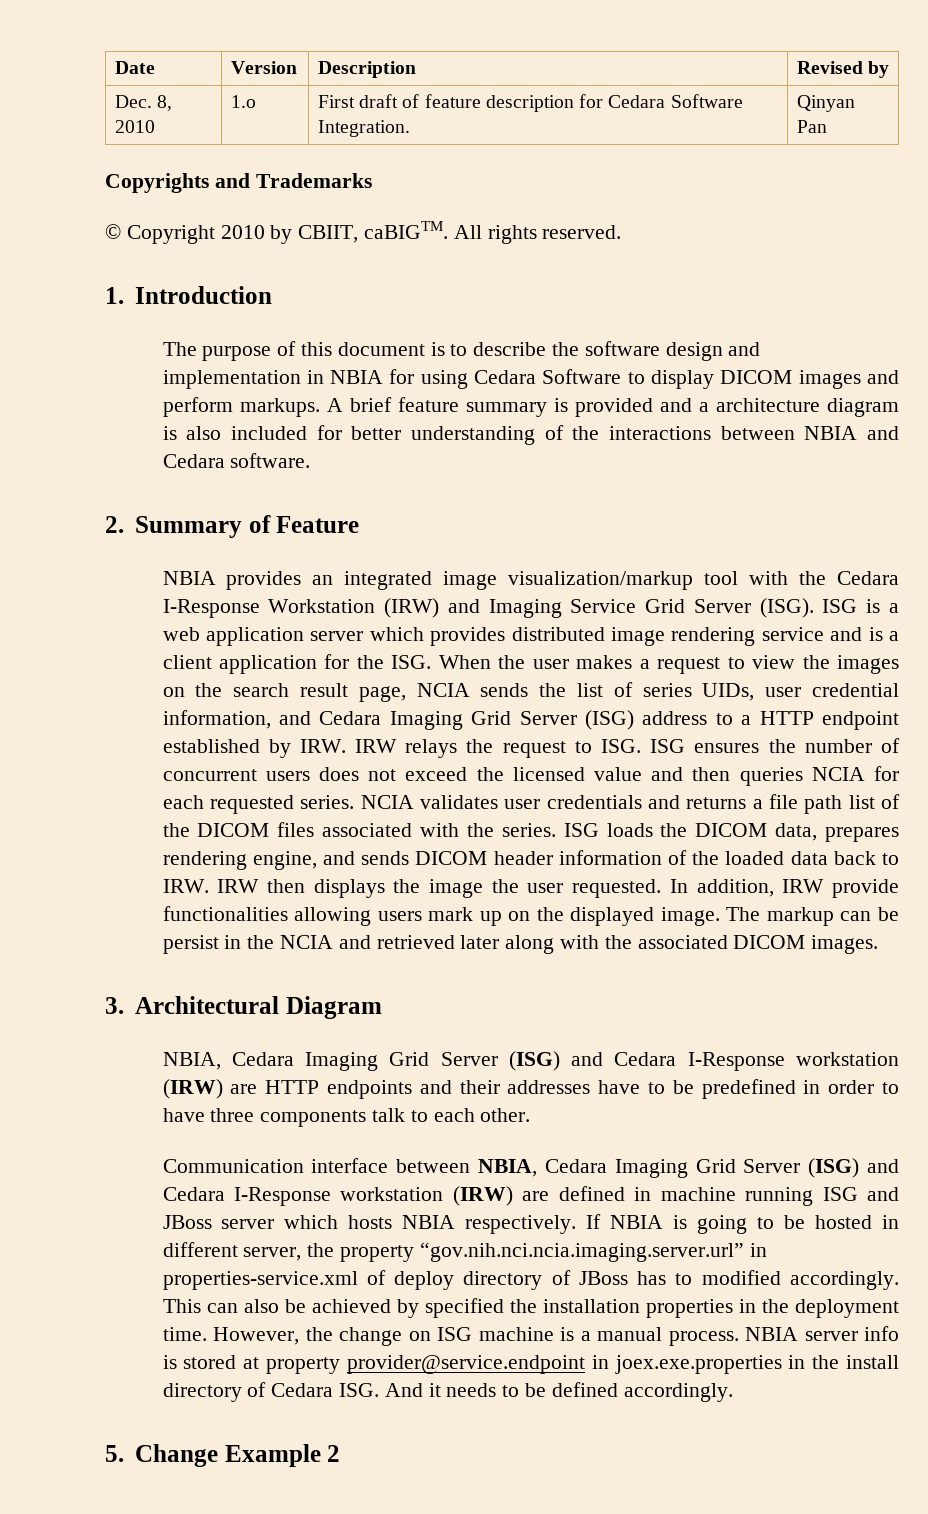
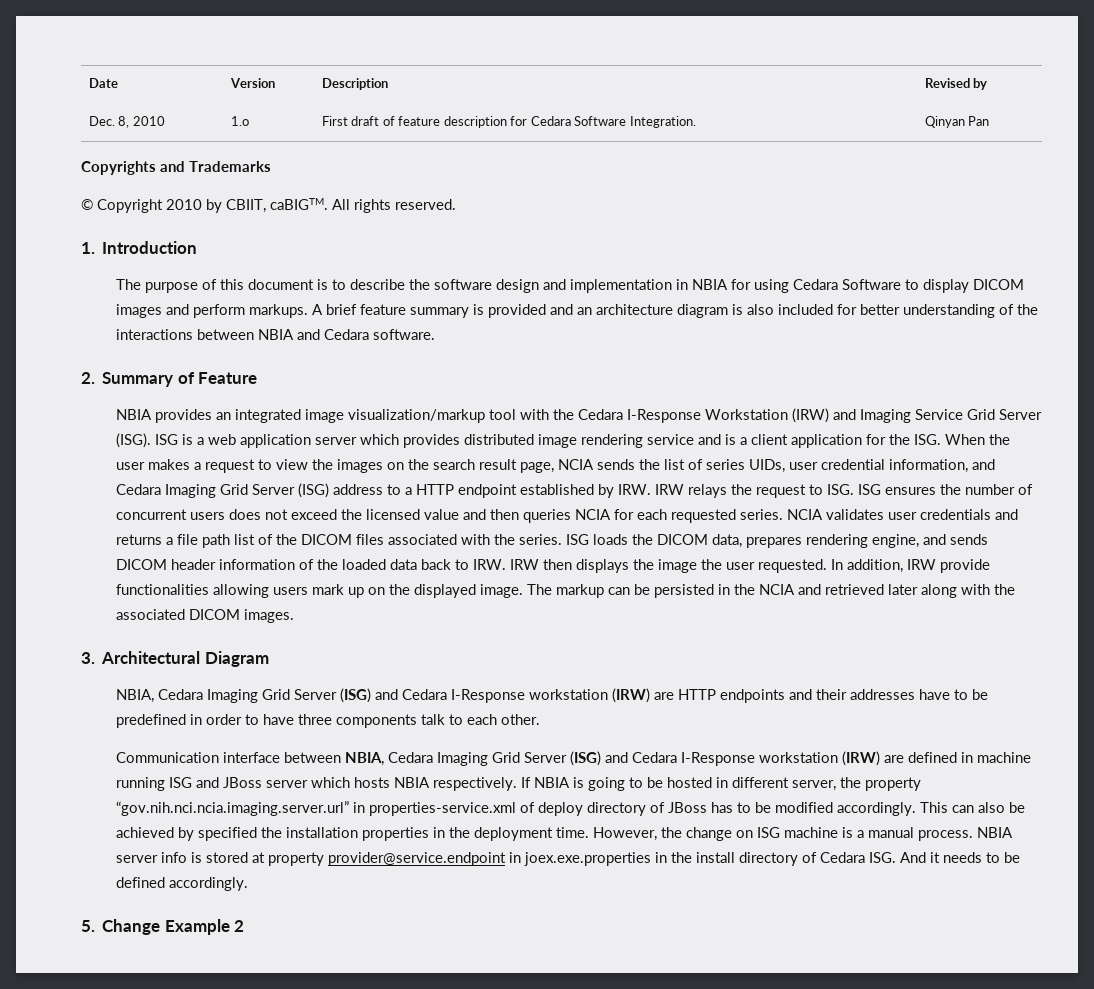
- A brief feature summary is provided and a architecture diagram is also included for better understanding of the interactions between NBIA and Cedara software.
+ A brief feature summary is provided and an architecture diagram is also included for better understanding of the interactions between NBIA and Cedara software.
- The markup can be persist in the NCIA and retrieved later along with the associated DICOM images.
+ The markup can be persisted in the NCIA and retrieved later along with the associated DICOM images.
- If NBIA is going to be hosted in different server, the property “gov.nih.nci.ncia.imaging.server.url” in properties-service.xml of deploy directory of JBoss has to modified accordingly.
+ If NBIA is going to be hosted in different server, the property “gov.nih.nci.ncia.imaging.server.url” in properties-service.xml of deploy directory of JBoss has to be modified accordingly.

